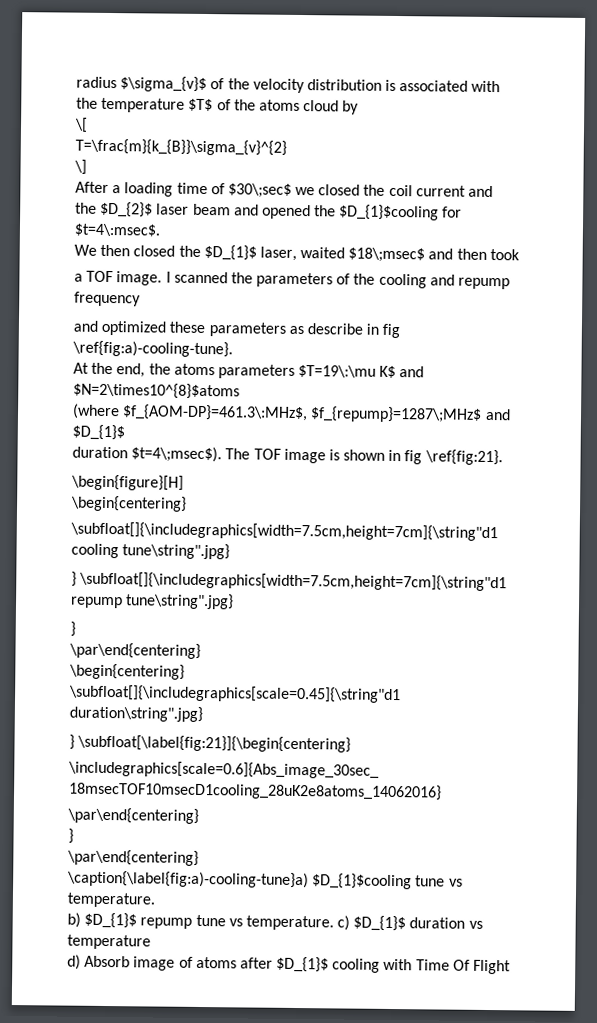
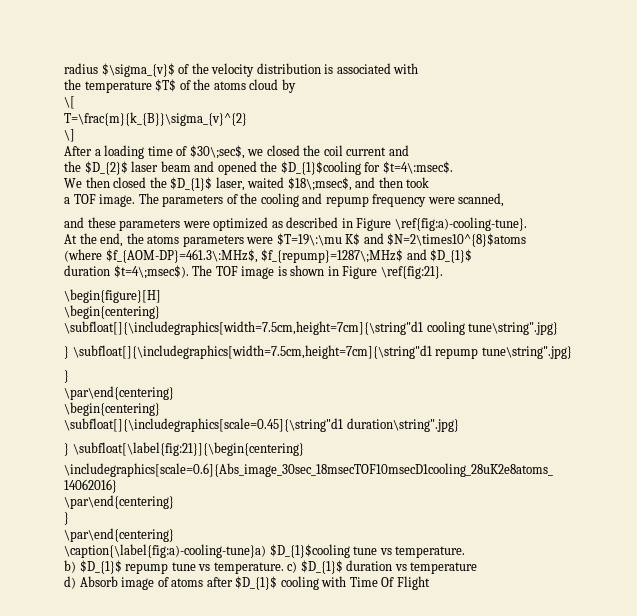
- After a loading time of $30\;sec$ we closed the coil current and
+ After a loading time of $30\;sec$, we closed the coil current and
- We then closed the $D_{1}$ laser, waited $18\;msec$ and then took
+ We then closed the $D_{1}$ laser, waited $18\;msec$, and then took
- I scanned the parameters of the cooling and repump frequency
- and optimized these parameters as describe in fig \ref{fig:a)-cooling-tune}.
+ The parameters of the cooling and repump frequency were scanned,
+ and these parameters were optimized as described in Figure \ref{fig:a)-cooling-tune}.
- At the end, the atoms parameters $T=19\:\mu K$ and $N=2\times10^{8}$atoms
+ At the end, the atoms parameters were $T=19\:\mu K$ and $N=2\times10^{8}$atoms
- The TOF image is shown in fig \ref{fig:21}.
+ The TOF image is shown in Figure \ref{fig:21}.

